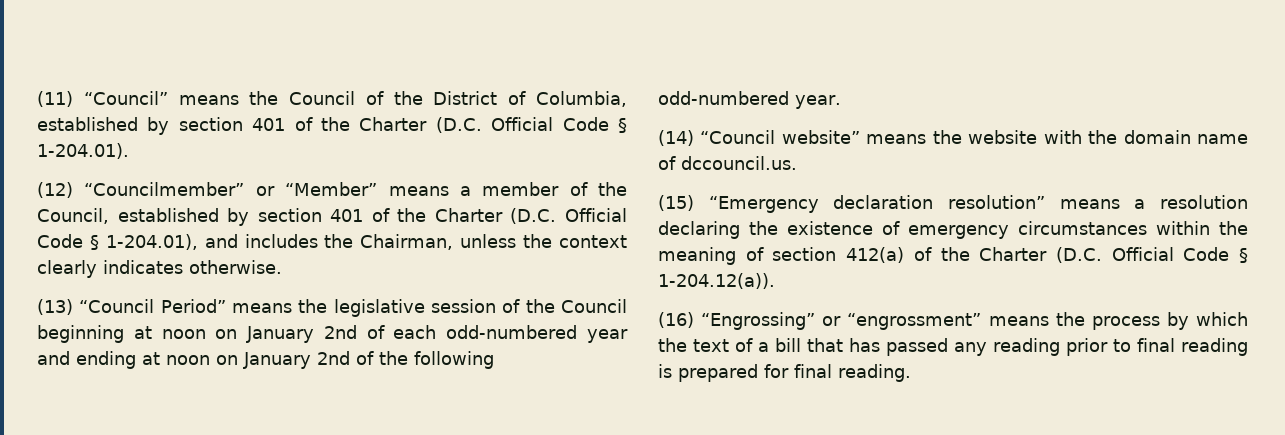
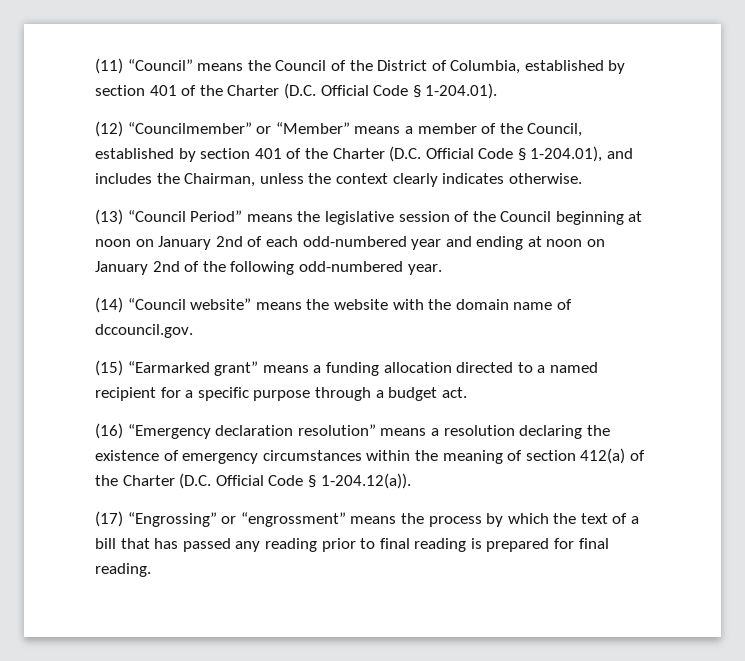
- (14) “Council website” means the website with the domain name of dccouncil.us.
+ (14) “Council website” means the website with the domain name of dccouncil.gov.
- (15) “Emergency declaration resolution” means a resolution declaring the existence of emergency circumstances within the meaning of section 412(a) of the Charter (D.C. Official Code § 1-204.12(a)).
+ (15) “Earmarked grant” means a funding allocation directed to a named recipient for a specific purpose through a budget act.
+ (16) “Emergency declaration resolution” means a resolution declaring the existence of emergency circumstances within the meaning of section 412(a) of the Charter (D.C. Official Code § 1-204.12(a)).
- (16) “Engrossing” or “engrossment” means the process by which the text of a bill that has passed any reading prior to final reading is prepared for final reading.
+ (17) “Engrossing” or “engrossment” means the process by which the text of a bill that has passed any reading prior to final reading is prepared for final reading.

